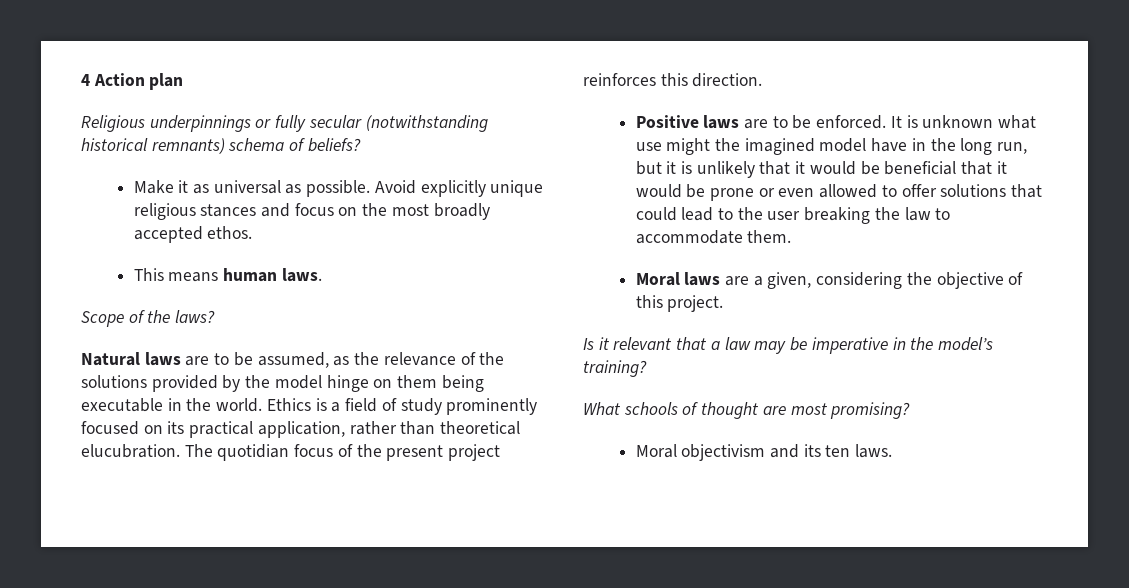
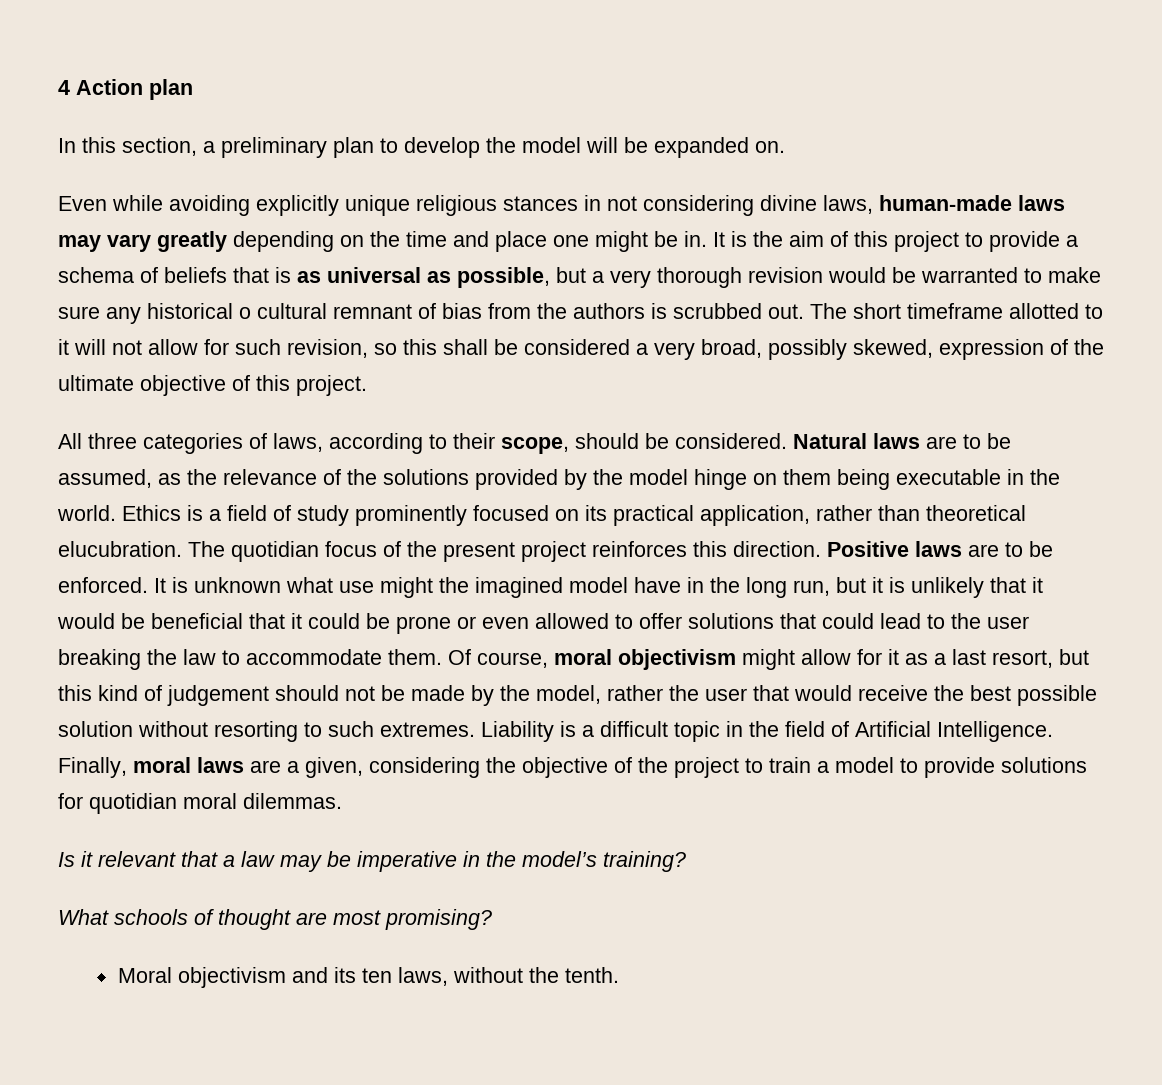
- Religious underpinnings or fully secular (notwithstanding historical remnants) schema of beliefs?
- Make it as universal as possible. Avoid explicitly unique religious stances and focus on the most broadly accepted ethos.
- This means human laws.
- Scope of the laws?
- Natural laws are to be assumed, as the relevance of the solutions provided by the model hinge on them being executable in the world.
+ In this section, a preliminary plan to develop the model will be expanded on.
+ Even while avoiding explicitly unique religious stances in not considering divine laws, human-made laws may vary greatly depending on the time and place one might be in. It is the aim of this project to provide a schema of beliefs that is as universal as possible, but a very thorough revision would be warranted to make sure any historical o cultural remnant of bias from the authors is scrubbed out. The short timeframe allotted to it will not allow for such revision, so this shall be considered a very broad, possibly skewed, expression of the ultimate objective of this project.
+ All three categories of laws, according to their scope, should be considered. Natural laws are to be assumed, as the relevance of the solutions provided by the model hinge on them being executable in the world.
- The quotidian focus of the present project reinforces this direction.
- Positive laws are to be enforced.
+ The quotidian focus of the present project reinforces this direction. Positive laws are to be enforced.
- It is unknown what use might the imagined model have in the long run, but it is unlikely that it would be beneficial that it would be prone or even allowed to offer solutions that could lead to the user breaking the law to accommodate them.
- Moral laws are a given, considering the objective of this project.
+ It is unknown what use might the imagined model have in the long run, but it is unlikely that it would be beneficial that it could be prone or even allowed to offer solutions that could lead to the user breaking the law to accommodate them. Of course, moral objectivism might allow for it as a last resort, but this kind of judgement should not be made by the model, rather the user that would receive the best possible solution without resorting to such extremes. Liability is a difficult topic in the field of Artificial Intelligence. Finally, moral laws are a given, considering the objective of the project to train a model to provide solutions for quotidian moral dilemmas.
- Moral objectivism and its ten laws.
+ Moral objectivism and its ten laws, without the tenth.

